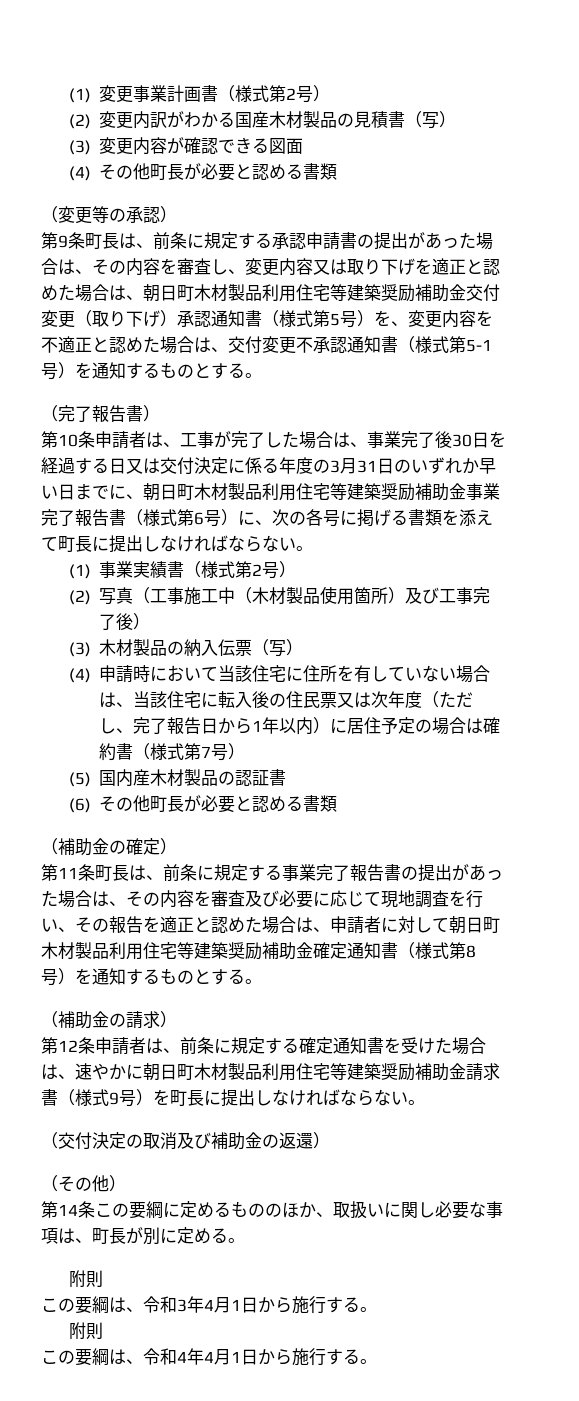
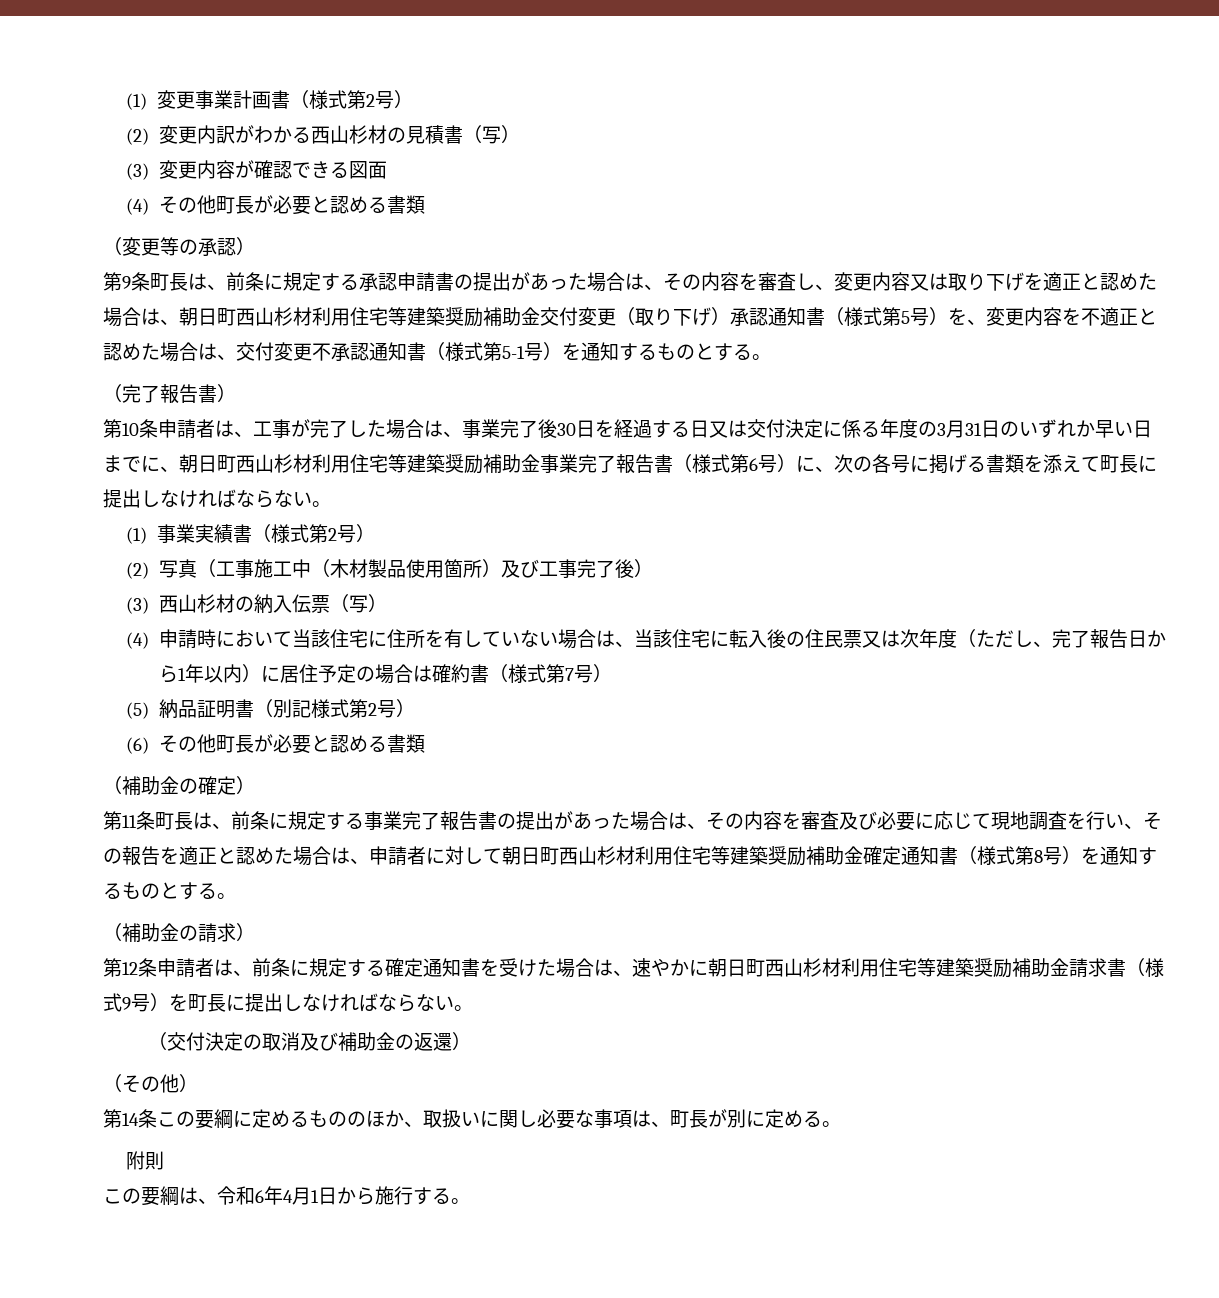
- (2)変更内訳がわかる国産木材製品の見積書（写）
+ (2)変更内訳がわかる西山杉材の見積書（写）
- 第9条町長は、前条に規定する承認申請書の提出があった場合は、その内容を審査し、変更内容又は取り下げを適正と認めた場合は、朝日町木材製品利用住宅等建築奨励補助金交付変更（取り下げ）承認通知書（様式第5号）を、変更内容を不適正と認めた場合は、交付変更不承認通知書（様式第5-1号）を通知するものとする。
+ 第9条町長は、前条に規定する承認申請書の提出があった場合は、その内容を審査し、変更内容又は取り下げを適正と認めた場合は、朝日町西山杉材利用住宅等建築奨励補助金交付変更（取り下げ）承認通知書（様式第5号）を、変更内容を不適正と認めた場合は、交付変更不承認通知書（様式第5-1号）を通知するものとする。
- 第10条申請者は、工事が完了した場合は、事業完了後30日を経過する日又は交付決定に係る年度の3月31日のいずれか早い日までに、朝日町木材製品利用住宅等建築奨励補助金事業完了報告書（様式第6号）に、次の各号に掲げる書類を添えて町長に提出しなければならない。
+ 第10条申請者は、工事が完了した場合は、事業完了後30日を経過する日又は交付決定に係る年度の3月31日のいずれか早い日までに、朝日町西山杉材利用住宅等建築奨励補助金事業完了報告書（様式第6号）に、次の各号に掲げる書類を添えて町長に提出しなければならない。
- (3)木材製品の納入伝票（写）
+ (3)西山杉材の納入伝票（写）
- (5)国内産木材製品の認証書
+ (5)納品証明書（別記様式第2号）
- 第11条町長は、前条に規定する事業完了報告書の提出があった場合は、その内容を審査及び必要に応じて現地調査を行い、その報告を適正と認めた場合は、申請者に対して朝日町木材製品利用住宅等建築奨励補助金確定通知書（様式第8号）を通知するものとする。
+ 第11条町長は、前条に規定する事業完了報告書の提出があった場合は、その内容を審査及び必要に応じて現地調査を行い、その報告を適正と認めた場合は、申請者に対して朝日町西山杉材利用住宅等建築奨励補助金確定通知書（様式第8号）を通知するものとする。
- 第12条申請者は、前条に規定する確定通知書を受けた場合は、速やかに朝日町木材製品利用住宅等建築奨励補助金請求書（様式9号）を町長に提出しなければならない。
+ 第12条申請者は、前条に規定する確定通知書を受けた場合は、速やかに朝日町西山杉材利用住宅等建築奨励補助金請求書（様式9号）を町長に提出しなければならない。
- この要綱は、令和3年4月1日から施行する。
- 附則
- この要綱は、令和4年4月1日から施行する。
+ この要綱は、令和6年4月1日から施行する。

